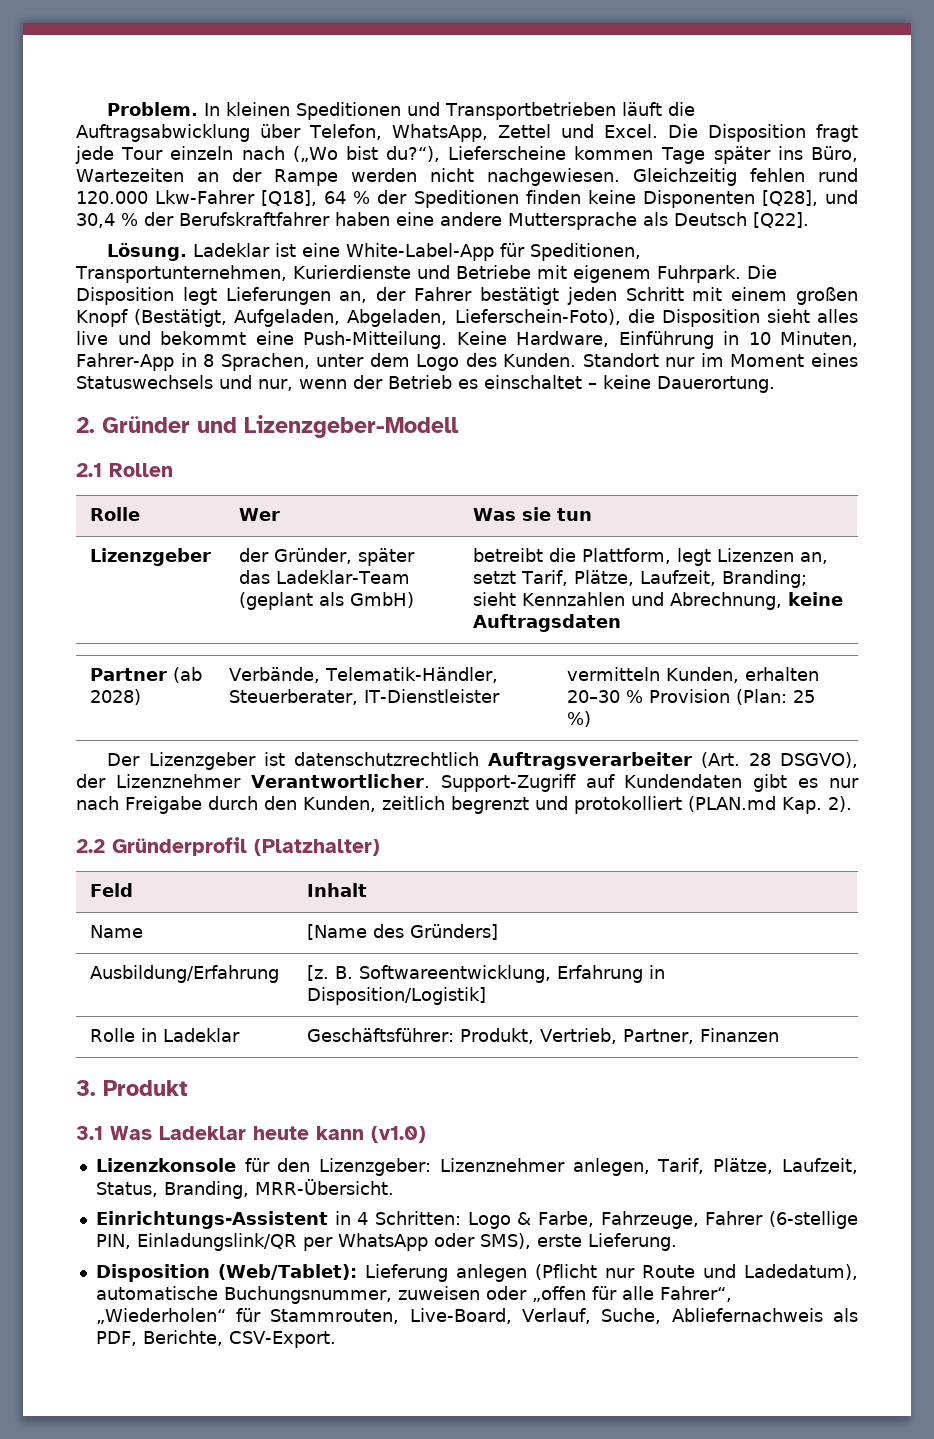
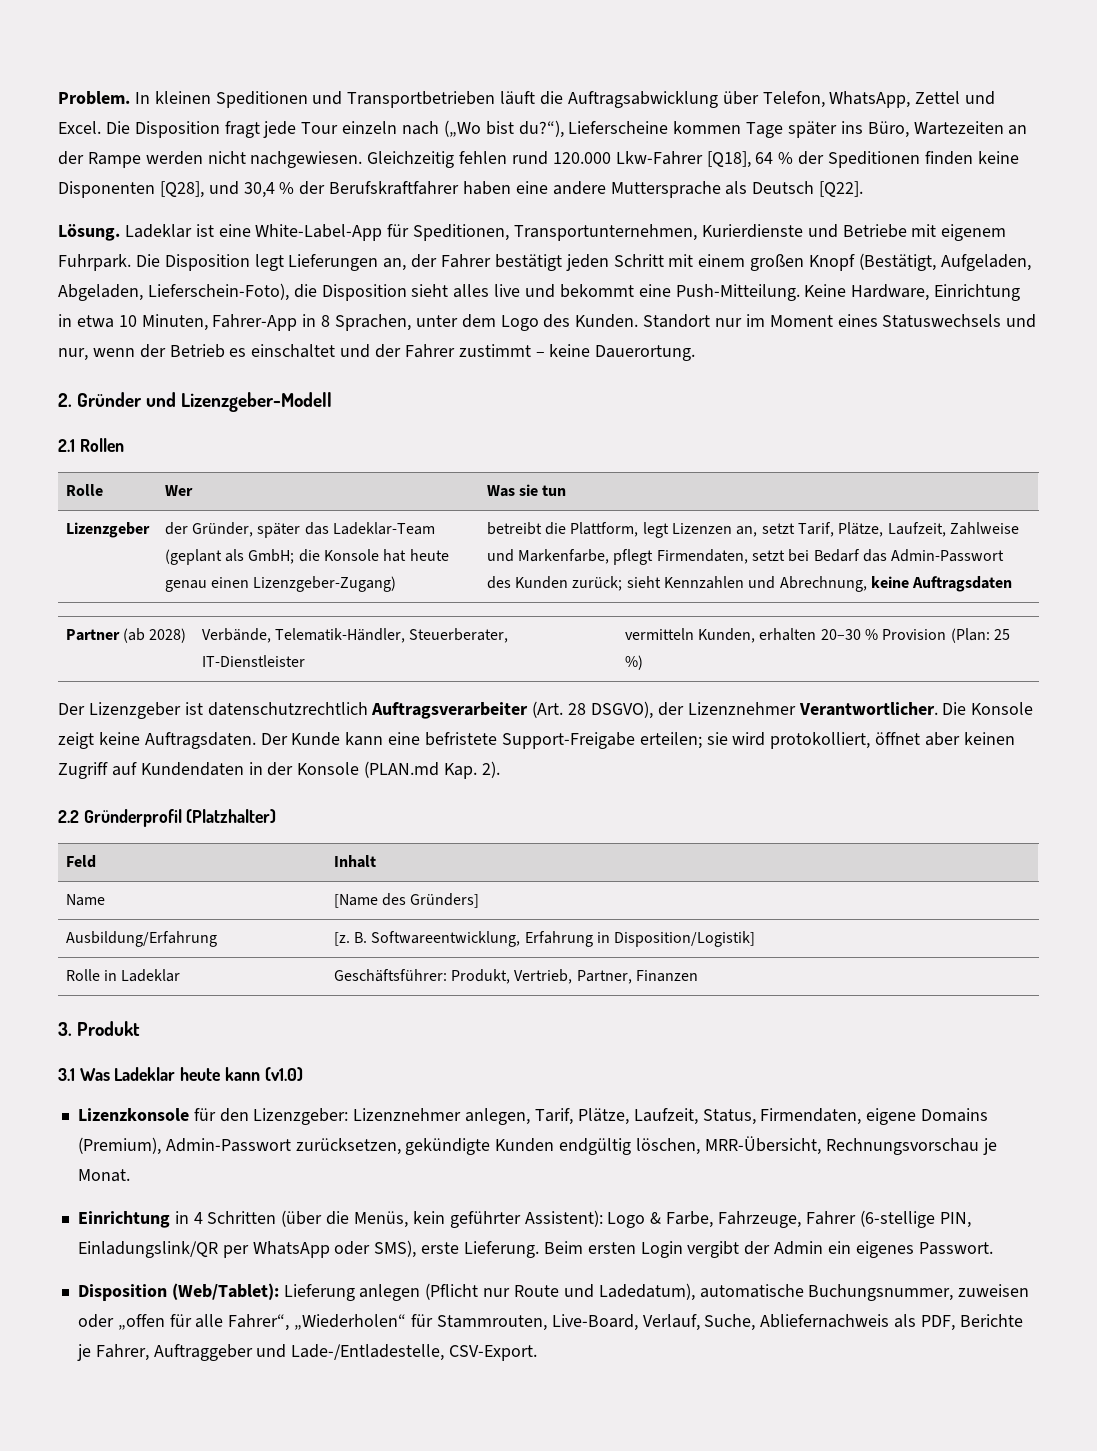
- Keine Hardware, Einführung in 10 Minuten, Fahrer-App in 8 Sprachen, unter dem Logo des Kunden.
+ Keine Hardware, Einrichtung in etwa 10 Minuten, Fahrer-App in 8 Sprachen, unter dem Logo des Kunden.
- Standort nur im Moment eines Statuswechsels und nur, wenn der Betrieb es einschaltet – keine Dauerortung.
+ Standort nur im Moment eines Statuswechsels und nur, wenn der Betrieb es einschaltet und der Fahrer zustimmt – keine Dauerortung.
- der Gründer, später das Ladeklar-Team (geplant als GmbH)
+ der Gründer, später das Ladeklar-Team (geplant als GmbH; die Konsole hat heute genau einen Lizenzgeber-Zugang)
- betreibt die Plattform, legt Lizenzen an, setzt Tarif, Plätze, Laufzeit, Branding; sieht Kennzahlen und Abrechnung, keine Auftragsdaten
+ betreibt die Plattform, legt Lizenzen an, setzt Tarif, Plätze, Laufzeit, Zahlweise und Markenfarbe, pflegt Firmendaten, setzt bei Bedarf das Admin-Passwort des Kunden zurück; sieht Kennzahlen und Abrechnung, keine Auftragsdaten
- Support-Zugriff auf Kundendaten gibt es nur nach Freigabe durch den Kunden, zeitlich begrenzt und protokolliert (PLAN.md Kap. 2).
+ Die Konsole zeigt keine Auftragsdaten. Der Kunde kann eine befristete Support-Freigabe erteilen; sie wird protokolliert, öffnet aber keinen Zugriff auf Kundendaten in der Konsole (PLAN.md Kap. 2).
- Lizenzkonsole für den Lizenzgeber: Lizenznehmer anlegen, Tarif, Plätze, Laufzeit, Status, Branding, MRR-Übersicht.
- Einrichtungs-Assistent in 4 Schritten: Logo & Farbe, Fahrzeuge, Fahrer (6-stellige PIN, Einladungslink/QR per WhatsApp oder SMS), erste Lieferung.
+ Lizenzkonsole für den Lizenzgeber: Lizenznehmer anlegen, Tarif, Plätze, Laufzeit, Status, Firmendaten, eigene Domains (Premium), Admin-Passwort zurücksetzen, gekündigte Kunden endgültig löschen, MRR-Übersicht, Rechnungsvorschau je Monat.
+ Einrichtung in 4 Schritten (über die Menüs, kein geführter Assistent): Logo & Farbe, Fahrzeuge, Fahrer (6-stellige PIN, Einladungslink/QR per WhatsApp oder SMS), erste Lieferung. Beim ersten Login vergibt der Admin ein eigenes Passwort.
- Disposition (Web/Tablet): Lieferung anlegen (Pflicht nur Route und Ladedatum), automatische Buchungsnummer, zuweisen oder „offen für alle Fahrer“, „Wiederholen“ für Stammrouten, Live-Board, Verlauf, Suche, Abliefernachweis als PDF, Berichte, CSV-Export.
+ Disposition (Web/Tablet): Lieferung anlegen (Pflicht nur Route und Ladedatum), automatische Buchungsnummer, zuweisen oder „offen für alle Fahrer“, „Wiederholen“ für Stammrouten, Live-Board, Verlauf, Suche, Abliefernachweis als PDF, Berichte je Fahrer, Auftraggeber und Lade-/Entladestelle, CSV-Export.

